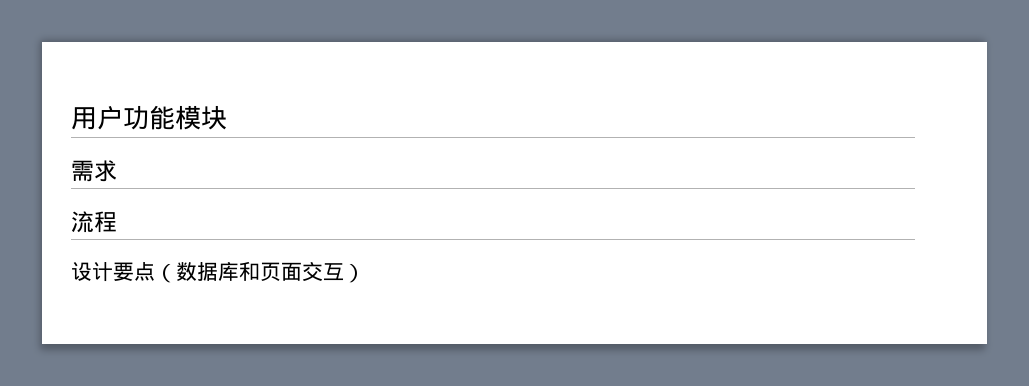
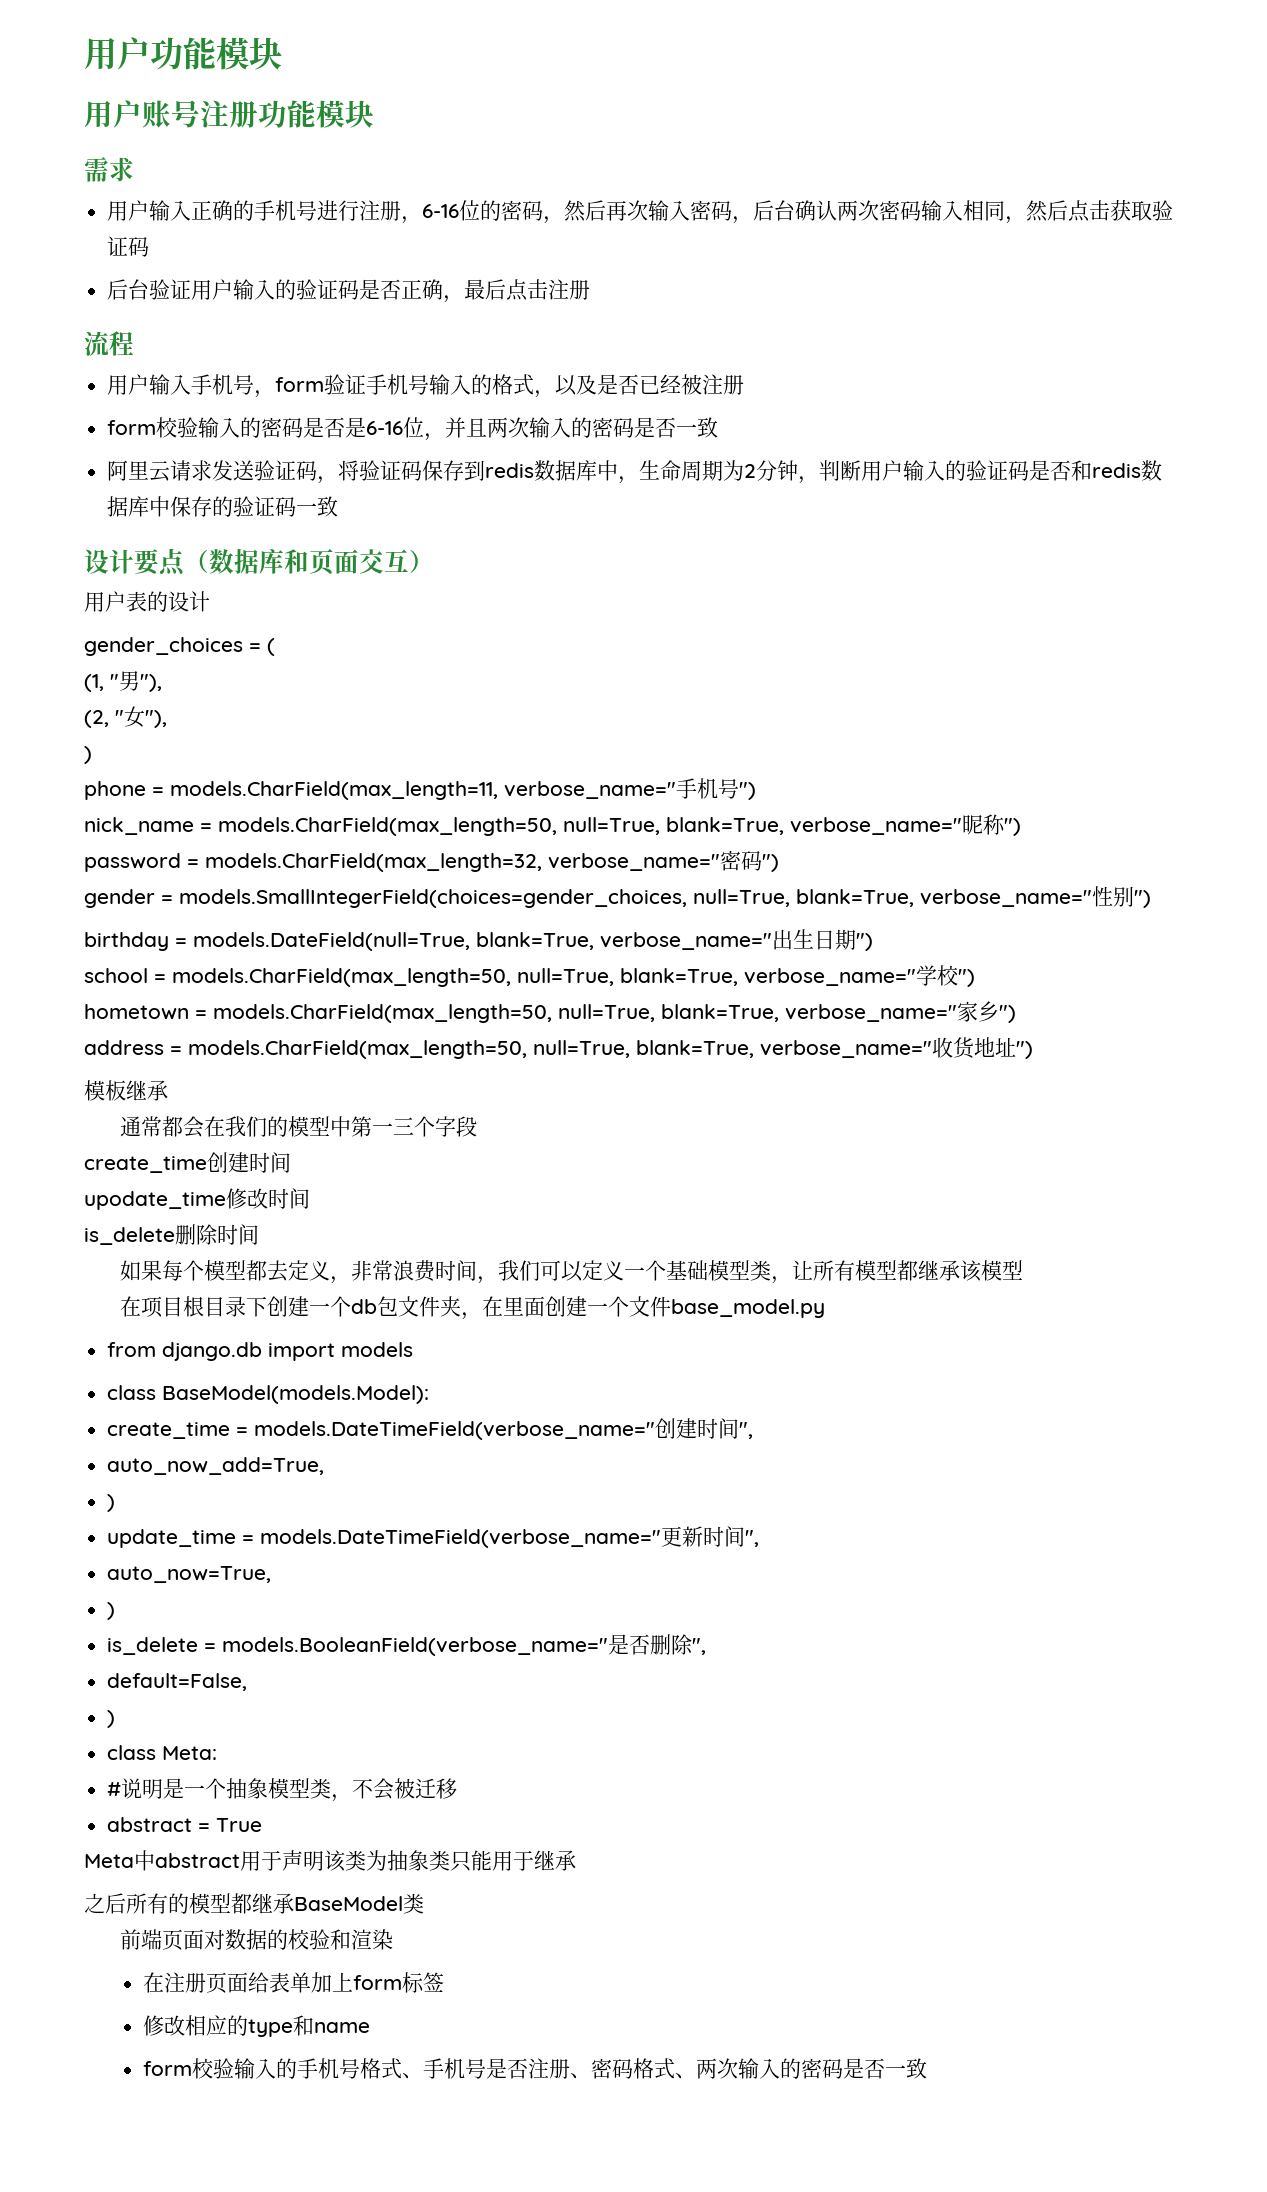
+ 用户账号注册功能模块
  需求
+ 用户输入正确的手机号进行注册，6-16位的密码，然后再次输入密码，后台确认两次密码输入相同，然后点击获取验证码
+ 后台验证用户输入的验证码是否正确，最后点击注册
  流程
+ 用户输入手机号，form验证手机号输入的格式，以及是否已经被注册
+ form校验输入的密码是否是6-16位，并且两次输入的密码是否一致
+ 阿里云请求发送验证码，将验证码保存到redis数据库中，生命周期为2分钟，判断用户输入的验证码是否和redis数据库中保存的验证码一致
+ 用户表的设计
+ gender_choices = (
+ (1, "男"),
+ (2, "女"),
+ )
+ phone = models.CharField(max_length=11, verbose_name="手机号")
+ nick_name = models.CharField(max_length=50, null=True, blank=True, verbose_name="昵称")
+ password = models.CharField(max_length=32, verbose_name="密码")
+ gender = models.SmallIntegerField(choices=gender_choices, null=True, blank=True, verbose_name="性别")
+ birthday = models.DateField(null=True, blank=True, verbose_name="出生日期")
+ school = models.CharField(max_length=50, null=True, blank=True, verbose_name="学校")
+ hometown = models.CharField(max_length=50, null=True, blank=True, verbose_name="家乡")
+ address = models.CharField(max_length=50, null=True, blank=True, verbose_name="收货地址")
+ 模板继承
+ 通常都会在我们的模型中第一三个字段
+ create_time创建时间
+ upodate_time修改时间
+ is_delete删除时间
+ 如果每个模型都去定义，非常浪费时间，我们可以定义一个基础模型类，让所有模型都继承该模型
+ 在项目根目录下创建一个db包文件夹，在里面创建一个文件base_model.py
+ from django.db import models
+ class BaseModel(models.Model):
+ create_time = models.DateTimeField(verbose_name="创建时间",
+ auto_now_add=True,
+ )
+ update_time = models.DateTimeField(verbose_name="更新时间",
+ auto_now=True,
+ )
+ is_delete = models.BooleanField(verbose_name="是否删除",
+ default=False,
+ )
+ class Meta:
+ #说明是一个抽象模型类，不会被迁移
+ abstract = True
+ Meta中abstract用于声明该类为抽象类只能用于继承
+ 之后所有的模型都继承BaseModel类
+ 前端页面对数据的校验和渲染
+ 在注册页面给表单加上form标签
+ 修改相应的type和name
+ form校验输入的手机号格式、手机号是否注册、密码格式、两次输入的密码是否一致

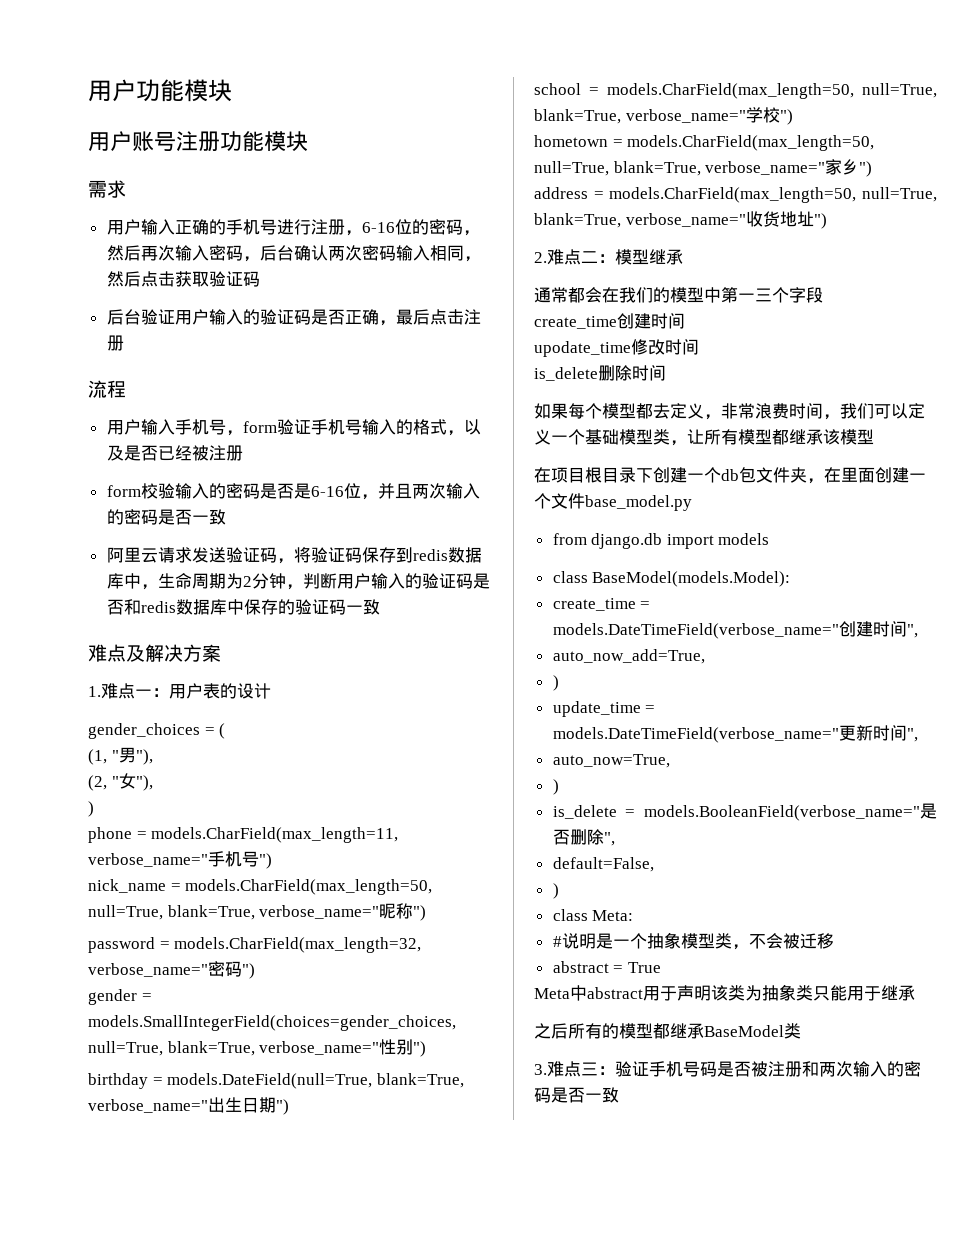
- 设计要点（数据库和页面交互）
- 用户表的设计
+ 难点及解决方案
+ 1.难点一：用户表的设计
- 模板继承
+ 2.难点二：模型继承
- 前端页面对数据的校验和渲染
- 在注册页面给表单加上form标签
- 修改相应的type和name
- form校验输入的手机号格式、手机号是否注册、密码格式、两次输入的密码是否一致
+ 3.难点三：验证手机号码是否被注册和两次输入的密码是否一致

